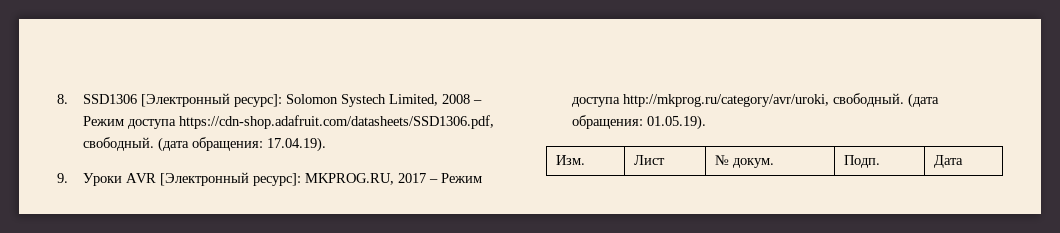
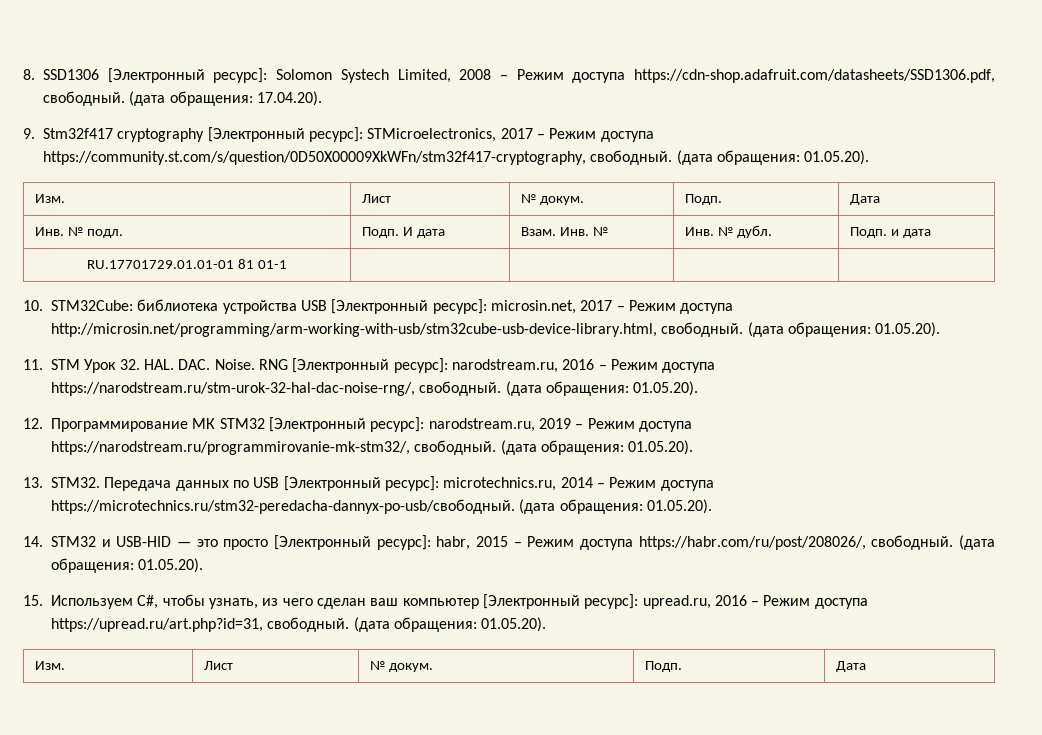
- (дата обращения: 17.04.19).
+ (дата обращения: 17.04.20).
- 9. Уроки AVR [Электронный ресурс]: MKPROG.RU, 2017 – Режим доступа http://mkprog.ru/category/avr/uroki, свободный. (дата обращения: 01.05.19).
+ 9. Stm32f417 cryptography [Электронный ресурс]: STMicroelectronics, 2017 – Режим доступа https://community.st.com/s/question/0D50X00009XkWFn/stm32f417-cryptography, свободный. (дата обращения: 01.05.20).
+ Изм. | Лист | № докум. | Подп. | Дата
+ Инв. № подл. | Подп. И дата | Взам. Инв. № | Инв. № дубл. | Подп. и дата
+ RU.17701729.01.01-01 81 01-1 | | | |
+ 10. STM32Cube: библиотека устройства USB [Электронный ресурс]: microsin.net, 2017 – Режим доступа http://microsin.net/programming/arm-working-with-usb/stm32cube-usb-device-library.html, свободный. (дата обращения: 01.05.20).
+ 11. STM Урок 32. HAL. DAC. Noise. RNG [Электронный ресурс]: narodstream.ru, 2016 – Режим доступа https://narodstream.ru/stm-urok-32-hal-dac-noise-rng/, свободный. (дата обращения: 01.05.20).
+ 12. Программирование МК STM32 [Электронный ресурс]: narodstream.ru, 2019 – Режим доступа https://narodstream.ru/programmirovanie-mk-stm32/, свободный. (дата обращения: 01.05.20).
+ 13. STM32. Передача данных по USB [Электронный ресурс]: microtechnics.ru, 2014 – Режим доступа https://microtechnics.ru/stm32-peredacha-dannyx-po-usb/свободный. (дата обращения: 01.05.20).
+ 14. STM32 и USB-HID — это просто [Электронный ресурс]: habr, 2015 – Режим доступа https://habr.com/ru/post/208026/, свободный. (дата обращения: 01.05.20).
+ 15. Используем C#, чтобы узнать, из чего сделан ваш компьютер [Электронный ресурс]: upread.ru, 2016 – Режим доступа https://upread.ru/art.php?id=31, свободный. (дата обращения: 01.05.20).

